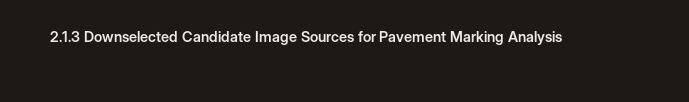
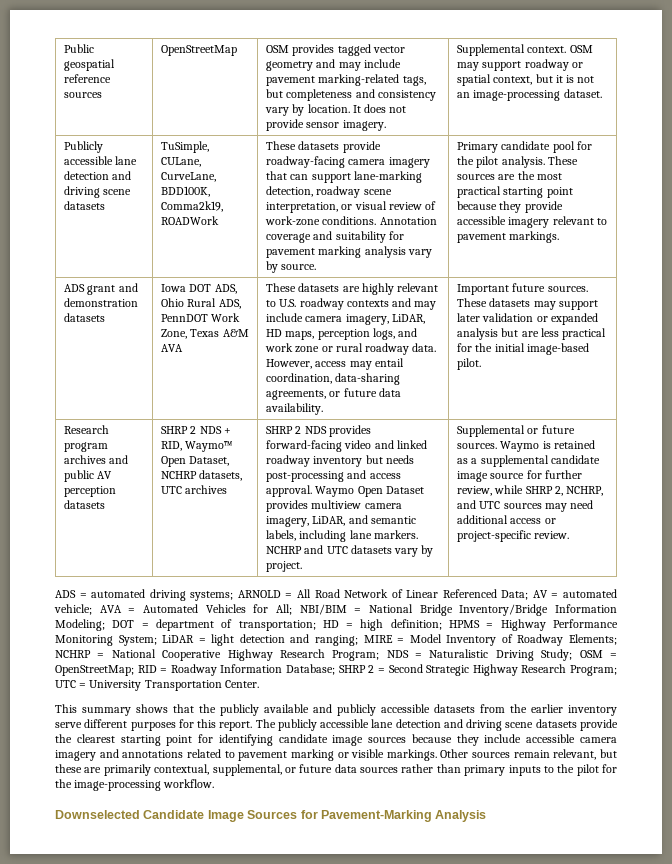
- 2.1.3 Downselected Candidate Image Sources for Pavement Marking Analysis
+ Public geospatial reference sources | OpenStreetMap | OSM provides tagged vector geometry and may include pavement marking-related tags, but completeness and consistency vary by location. It does not provide sensor imagery. | Supplemental context. OSM may support roadway or spatial context, but it is not an image-processing dataset.
+ Publicly accessible lane detection and driving scene datasets | TuSimple, CULane, CurveLane, BDD100K, Comma2k19, ROADWork | These datasets provide roadway-facing camera imagery that can support lane-marking detection, roadway scene interpretation, or visual review of work-zone conditions. Annotation coverage and suitability for pavement marking analysis vary by source. | Primary candidate pool for the pilot analysis. These sources are the most practical starting point because they provide accessible imagery relevant to pavement markings.
+ ADS grant and demonstration datasets | Iowa DOT ADS, Ohio Rural ADS, PennDOT Work Zone, Texas A&M AVA | These datasets are highly relevant to U.S. roadway contexts and may include camera imagery, LiDAR, HD maps, perception logs, and work zone or rural roadway data. However, access may entail coordination, data-sharing agreements, or future data availability. | Important future sources. These datasets may support later validation or expanded analysis but are less practical for the initial image-based pilot.
+ Research program archives and public AV perception datasets | SHRP 2 NDS + RID, Waymo™ Open Dataset, NCHRP datasets, UTC archives | SHRP 2 NDS provides forward-facing video and linked roadway inventory but needs post-processing and access approval. Waymo Open Dataset provides multiview camera imagery, LiDAR, and semantic labels, including lane markers. NCHRP and UTC datasets vary by project. | Supplemental or future sources. Waymo is retained as a supplemental candidate image source for further review, while SHRP 2, NCHRP, and UTC sources may need additional access or project-specific review.
+ ADS = automated driving systems; ARNOLD = All Road Network of Linear Referenced Data; AV = automated vehicle; AVA = Automated Vehicles for All; NBI/BIM = National Bridge Inventory/Bridge Information Modeling; DOT = department of transportation; HD = high definition; HPMS = Highway Performance Monitoring System; LiDAR = light detection and ranging; MIRE = Model Inventory of Roadway Elements; NCHRP = National Cooperative Highway Research Program; NDS = Naturalistic Driving Study; OSM = OpenStreetMap; RID = Roadway Information Database; SHRP 2 = Second Strategic Highway Research Program; UTC = University Transportation Center.
+ This summary shows that the publicly available and publicly accessible datasets from the earlier inventory serve different purposes for this report. The publicly accessible lane detection and driving scene datasets provide the clearest starting point for identifying candidate image sources because they include accessible camera imagery and annotations related to pavement marking or visible markings. Other sources remain relevant, but these are primarily contextual, supplemental, or future data sources rather than primary inputs to the pilot for the image-processing workflow.
+ Downselected Candidate Image Sources for Pavement-Marking Analysis

